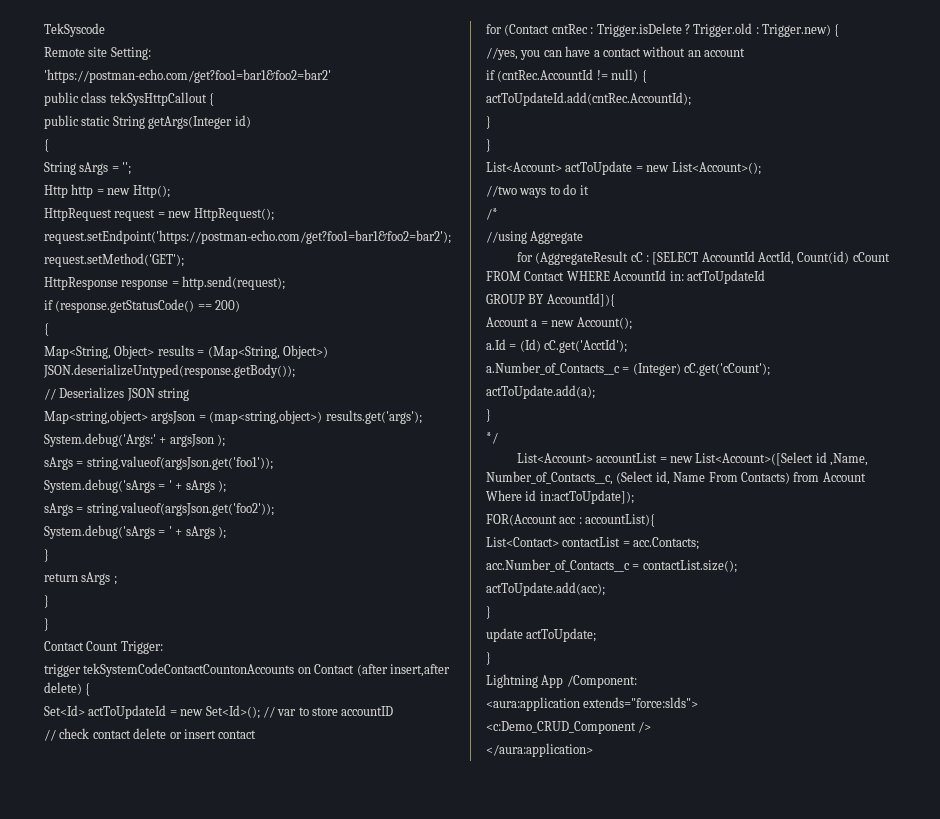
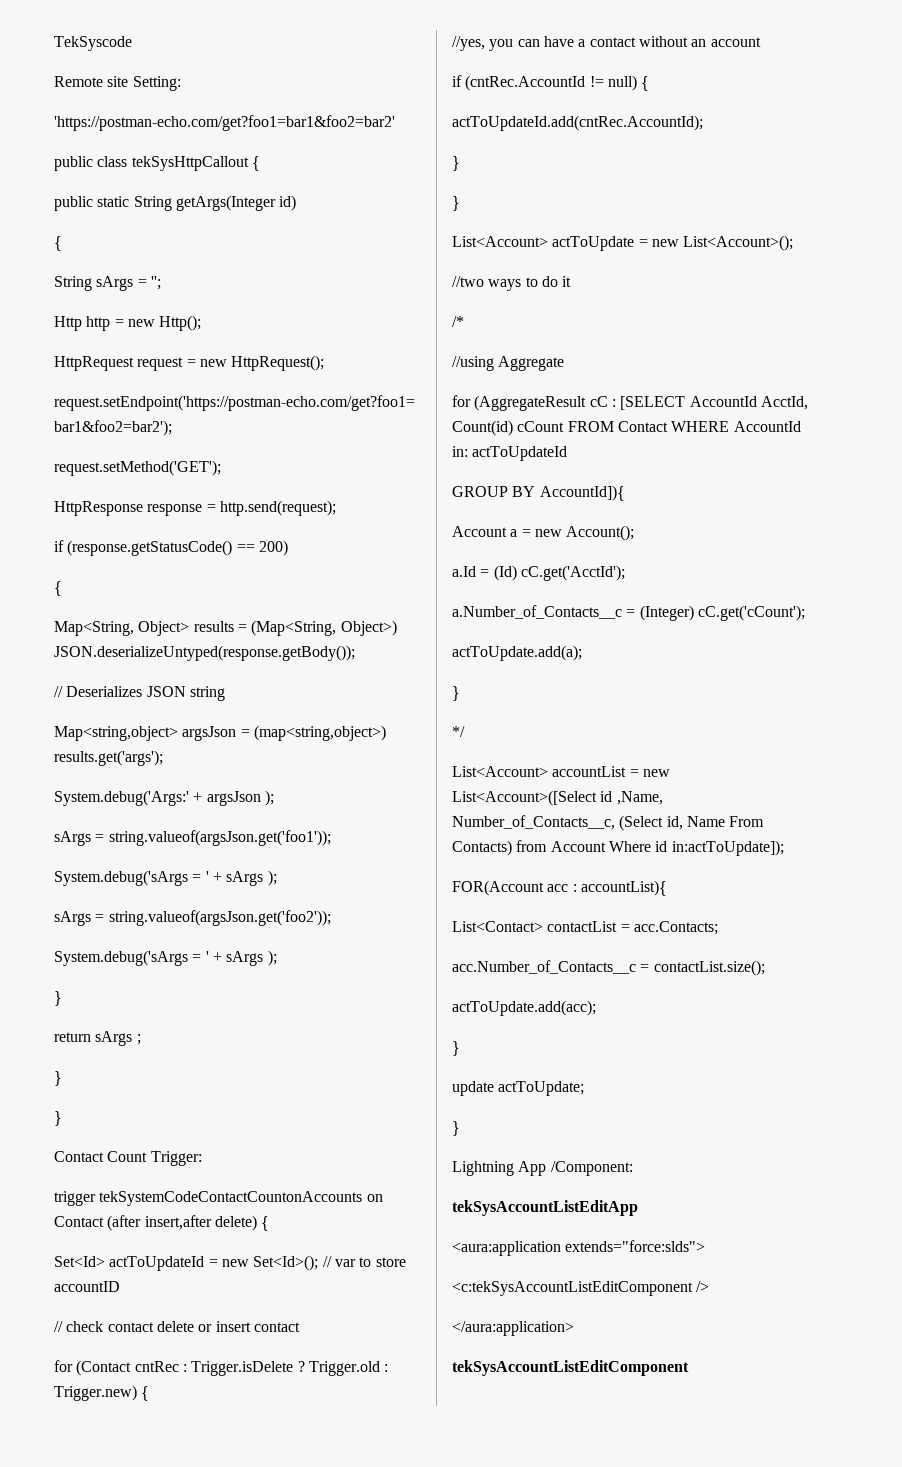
+ tekSysAccountListEditApp
- <c:Demo_CRUD_Component />
+ <c:tekSysAccountListEditComponent />
+ tekSysAccountListEditComponent

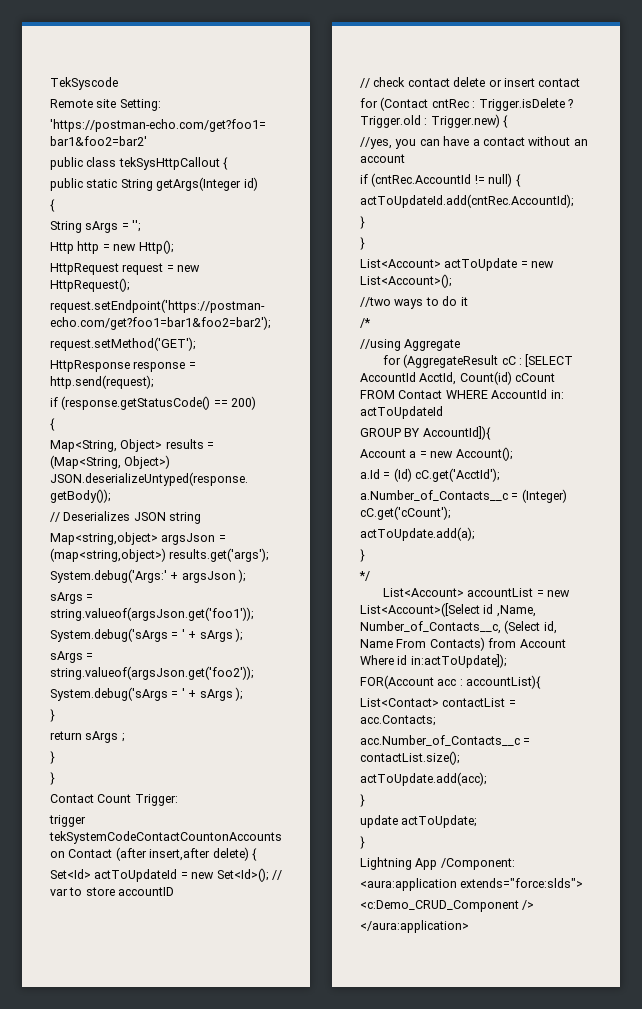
- tekSysAccountListEditApp
- <c:tekSysAccountListEditComponent />
+ <c:Demo_CRUD_Component />
- tekSysAccountListEditComponent

